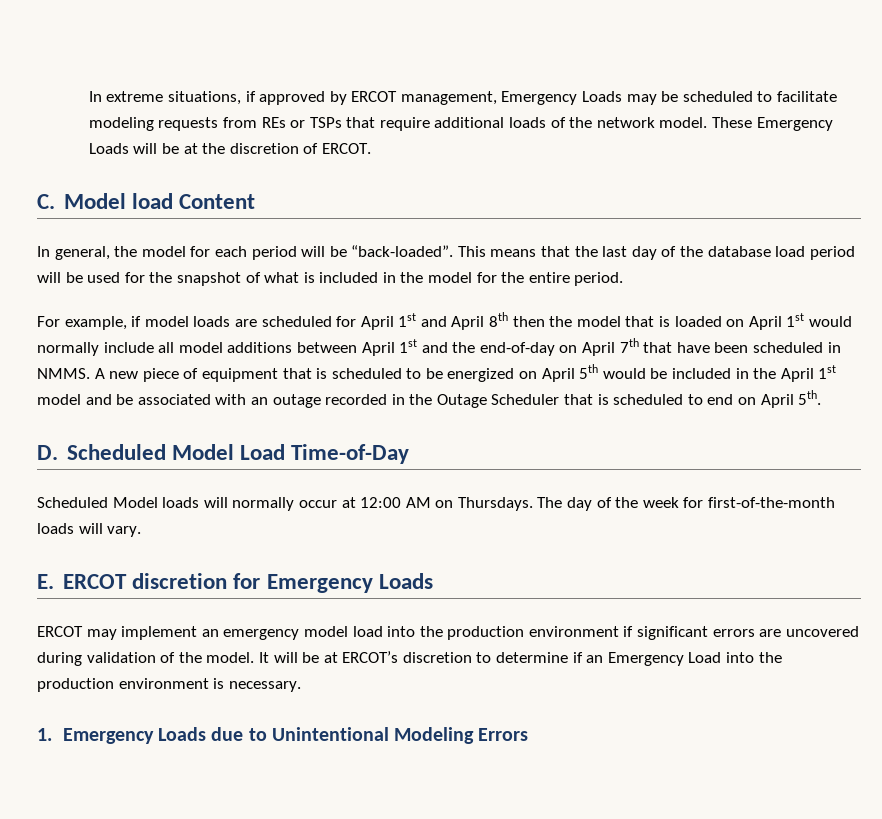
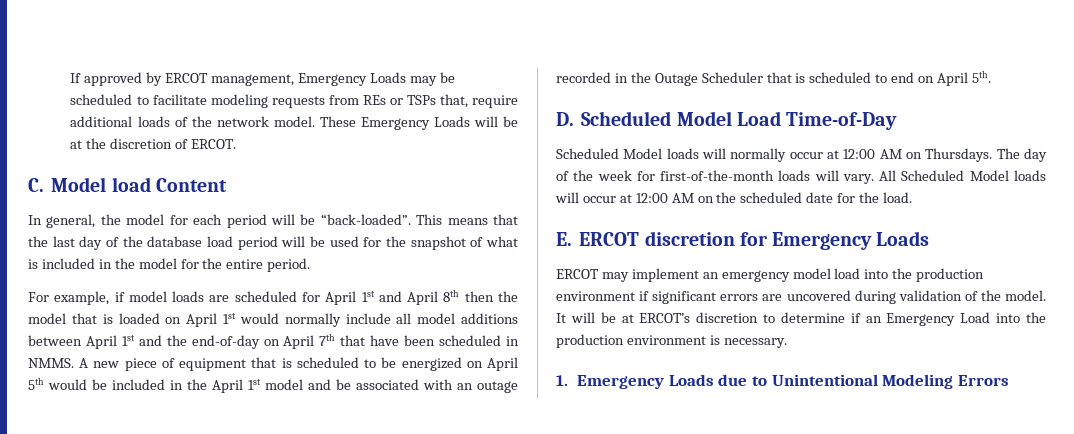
- In extreme situations, if approved by ERCOT management, Emergency Loads may be scheduled to facilitate modeling requests from REs or TSPs that require additional loads of the network model.
+ If approved by ERCOT management, Emergency Loads may be scheduled to facilitate modeling requests from REs or TSPs that, require additional loads of the network model.
+ All Scheduled Model loads will occur at 12:00 AM on the scheduled date for the load.

